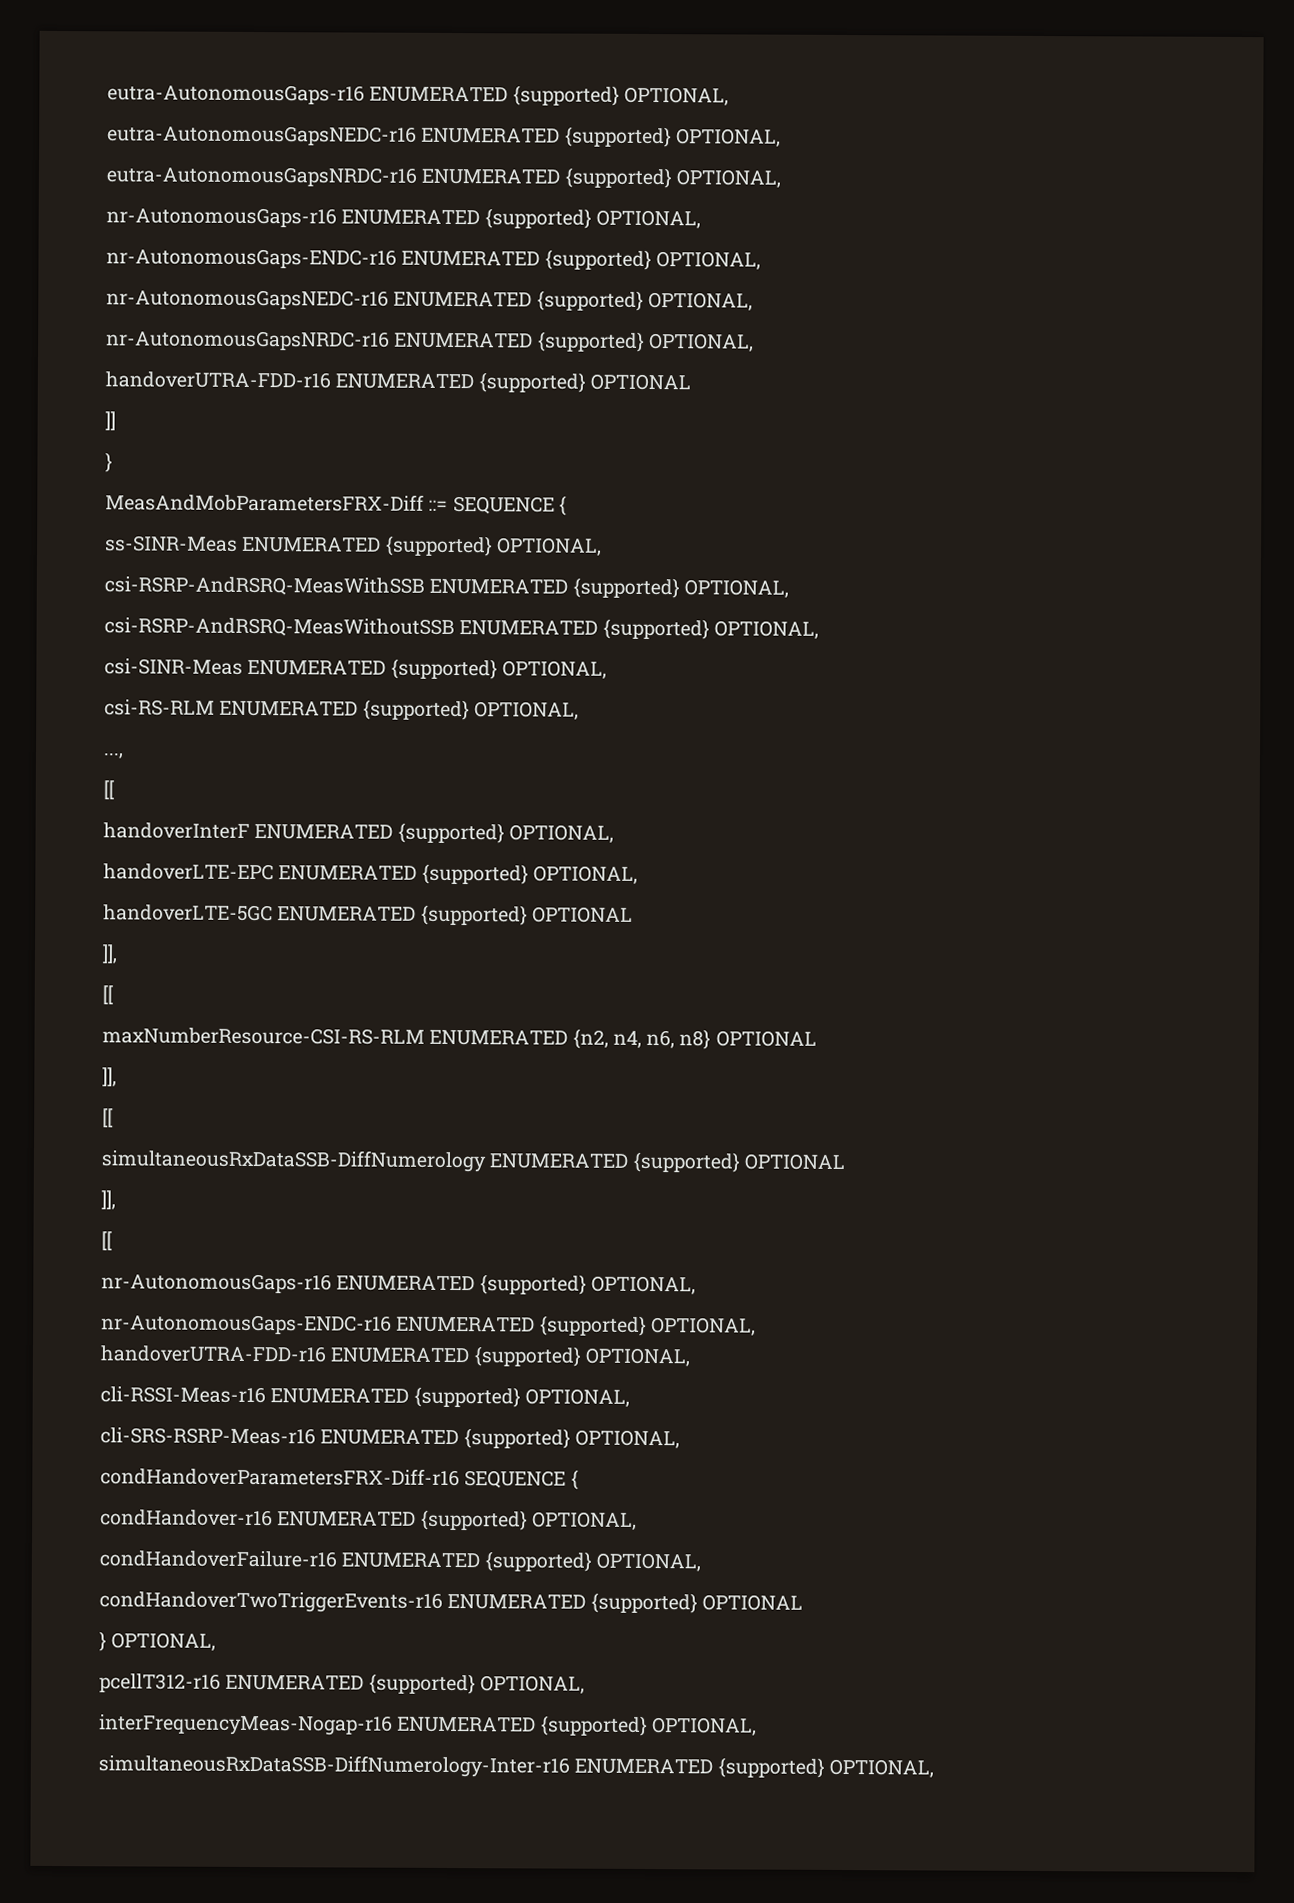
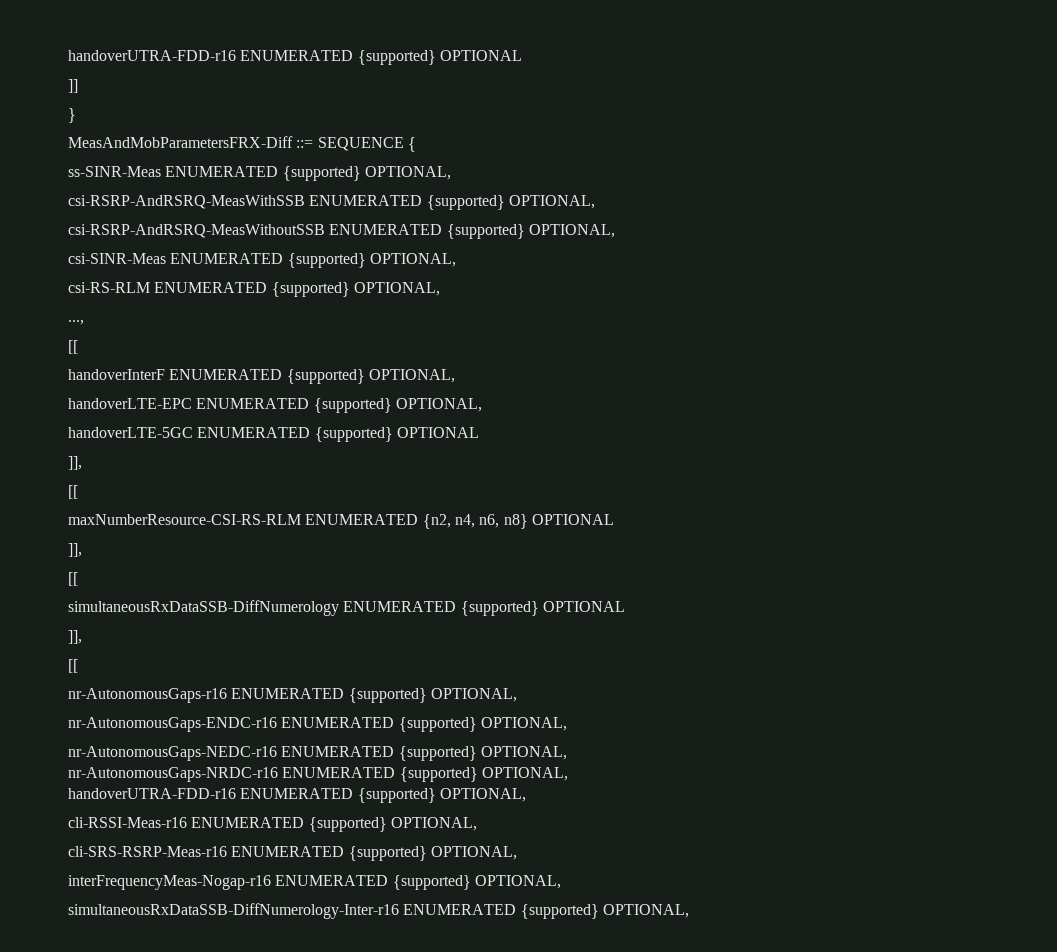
- eutra-AutonomousGaps-r16 ENUMERATED {supported} OPTIONAL,
- eutra-AutonomousGapsNEDC-r16 ENUMERATED {supported} OPTIONAL,
- eutra-AutonomousGapsNRDC-r16 ENUMERATED {supported} OPTIONAL,
- nr-AutonomousGaps-r16 ENUMERATED {supported} OPTIONAL,
- nr-AutonomousGaps-ENDC-r16 ENUMERATED {supported} OPTIONAL,
- nr-AutonomousGapsNEDC-r16 ENUMERATED {supported} OPTIONAL,
- nr-AutonomousGapsNRDC-r16 ENUMERATED {supported} OPTIONAL,
+ nr-AutonomousGaps-NEDC-r16 ENUMERATED {supported} OPTIONAL,
+ nr-AutonomousGaps-NRDC-r16 ENUMERATED {supported} OPTIONAL,
- condHandoverParametersFRX-Diff-r16 SEQUENCE {
- condHandover-r16 ENUMERATED {supported} OPTIONAL,
- condHandoverFailure-r16 ENUMERATED {supported} OPTIONAL,
- condHandoverTwoTriggerEvents-r16 ENUMERATED {supported} OPTIONAL
- } OPTIONAL,
- pcellT312-r16 ENUMERATED {supported} OPTIONAL,

